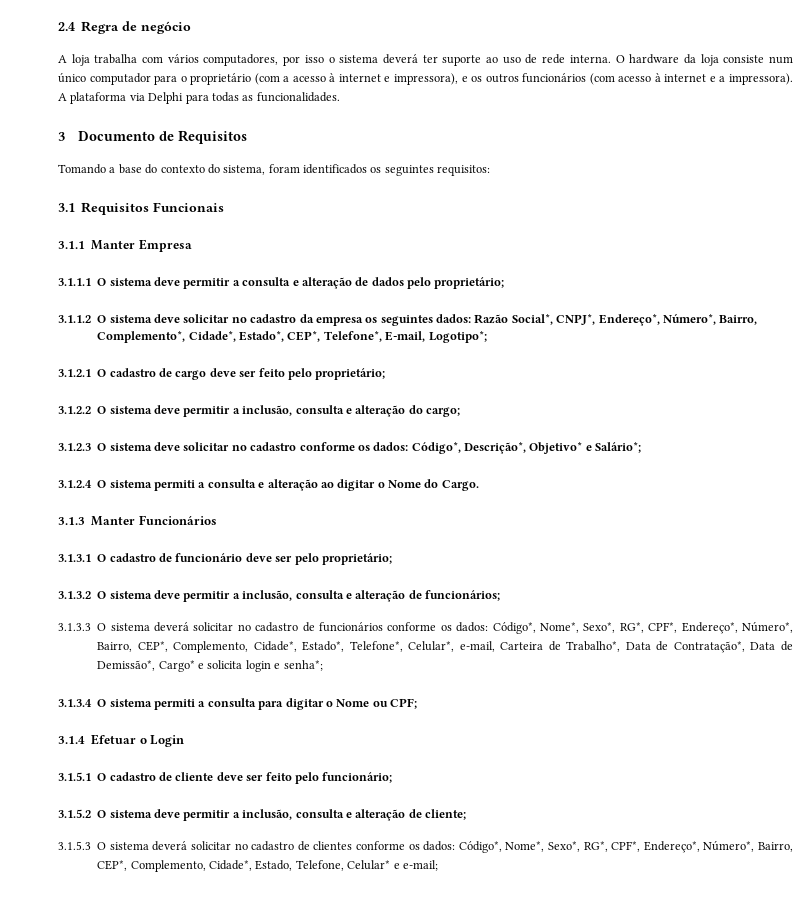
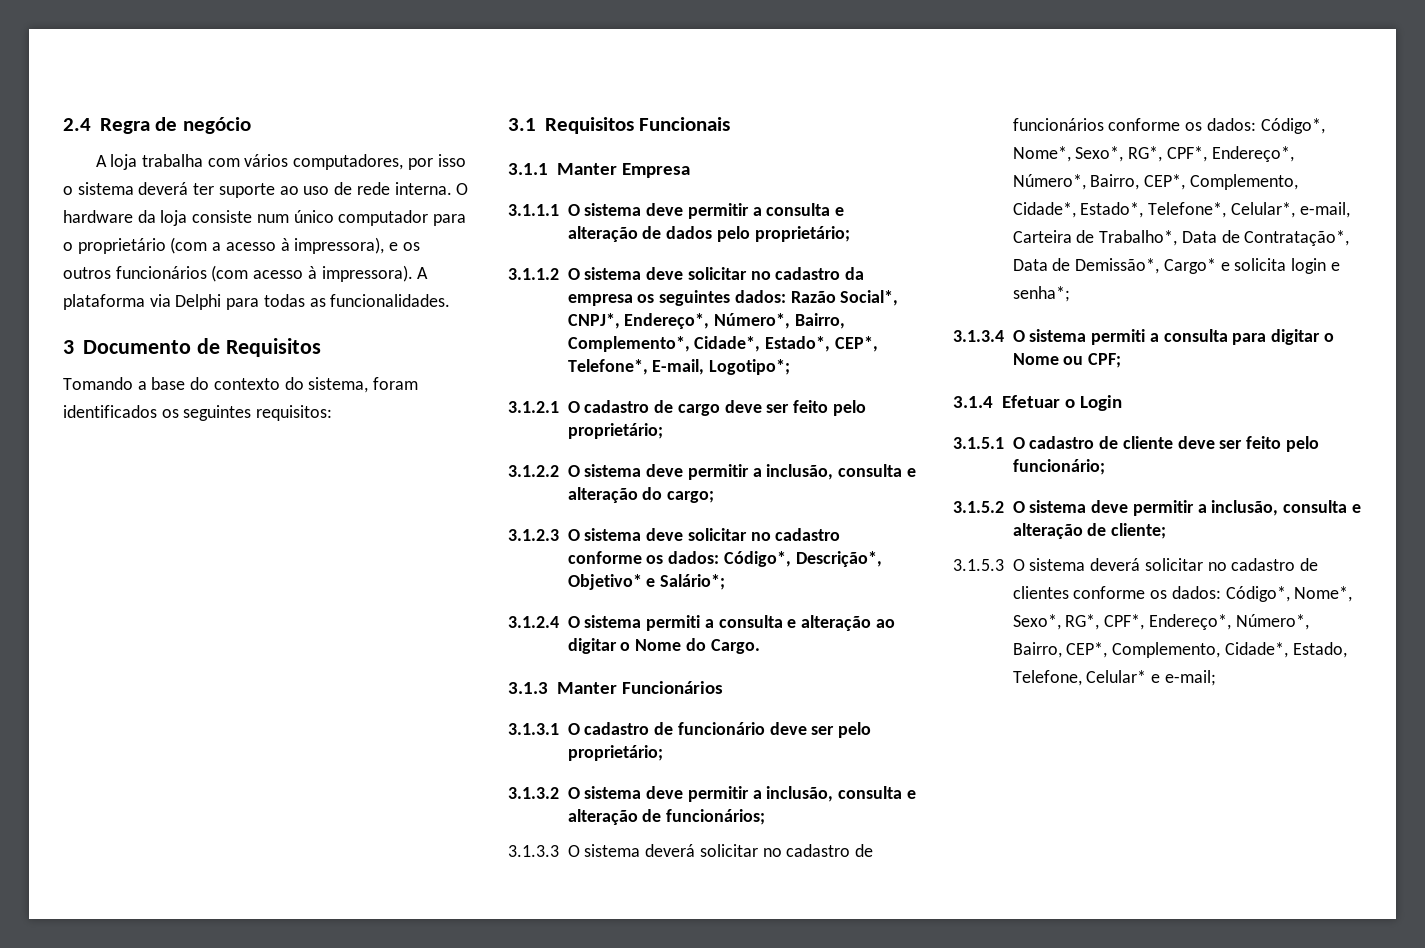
- O hardware da loja consiste num único computador para o proprietário (com a acesso à internet e impressora), e os outros funcionários (com acesso à internet e a impressora).
+ O hardware da loja consiste num único computador para o proprietário (com a acesso à impressora), e os outros funcionários (com acesso à impressora).

